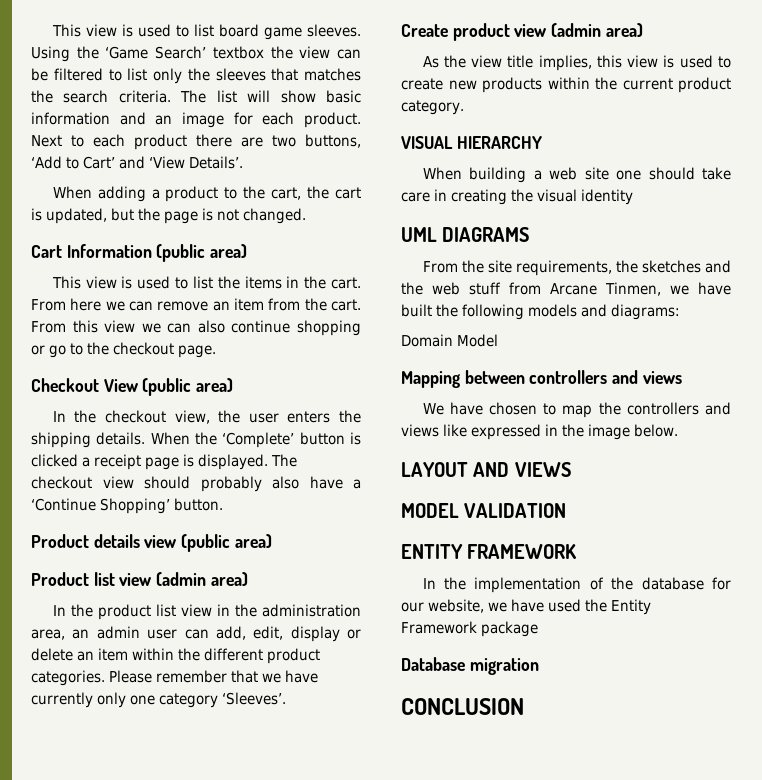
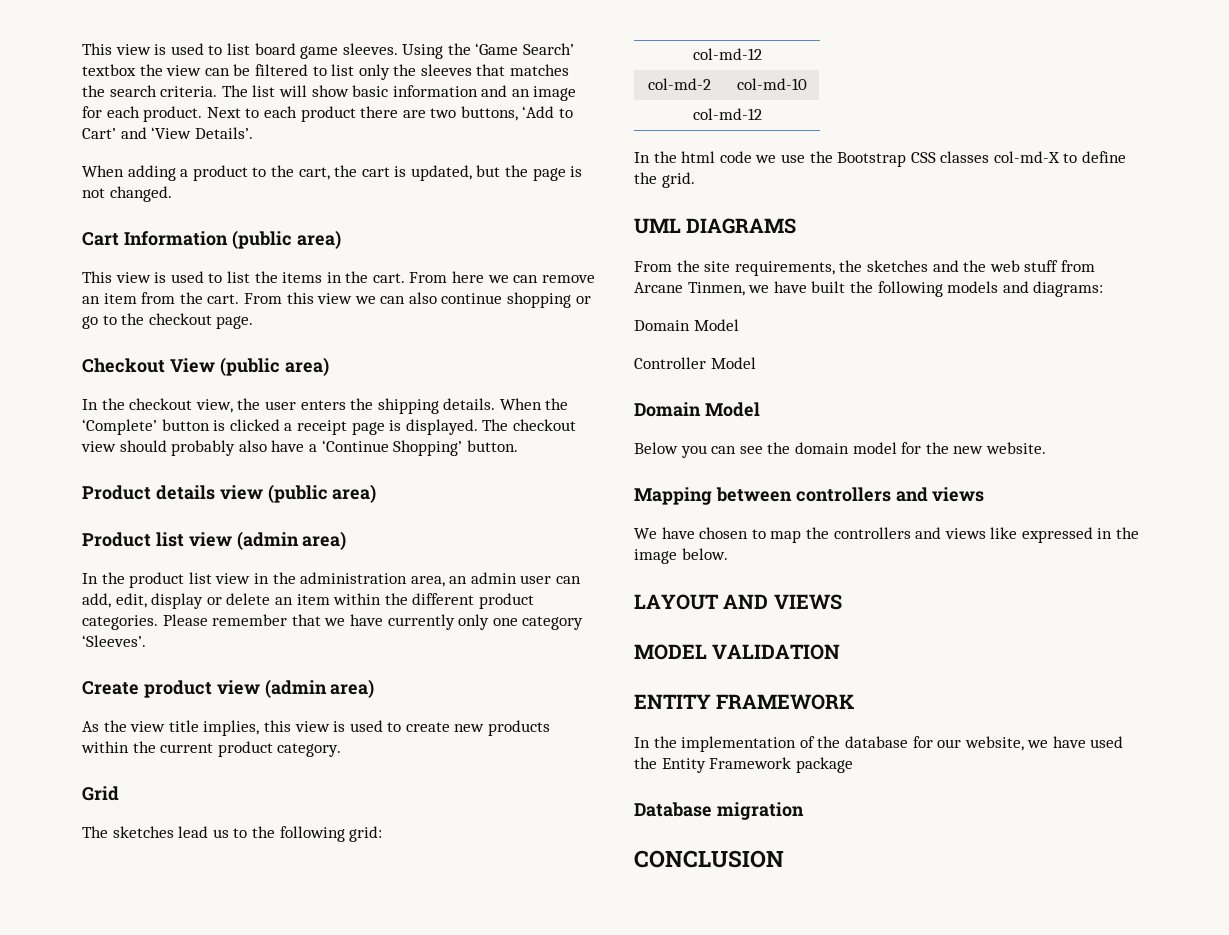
- VISUAL HIERARCHY
- When building a web site one should take care in creating the visual identity
+ Grid
+ The sketches lead us to the following grid:
+ col-md-12
+ col-md-2 | col-md-10
+ col-md-12
+ In the html code we use the Bootstrap CSS classes col-md-X to define the grid.
+ Controller Model
+ Domain Model
+ Below you can see the domain model for the new website.

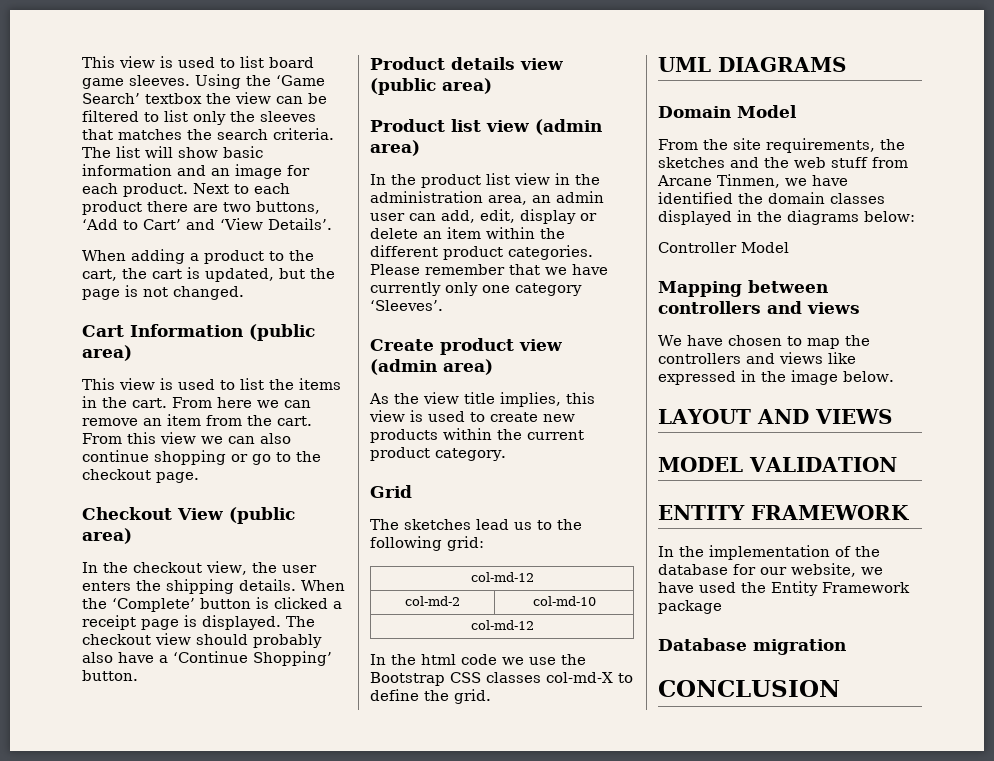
+ Domain Model
- From the site requirements, the sketches and the web stuff from Arcane Tinmen, we have built the following models and diagrams:
- Domain Model
+ From the site requirements, the sketches and the web stuff from Arcane Tinmen, we have identified the domain classes displayed in the diagrams below:
  Controller Model
- Domain Model
- Below you can see the domain model for the new website.

